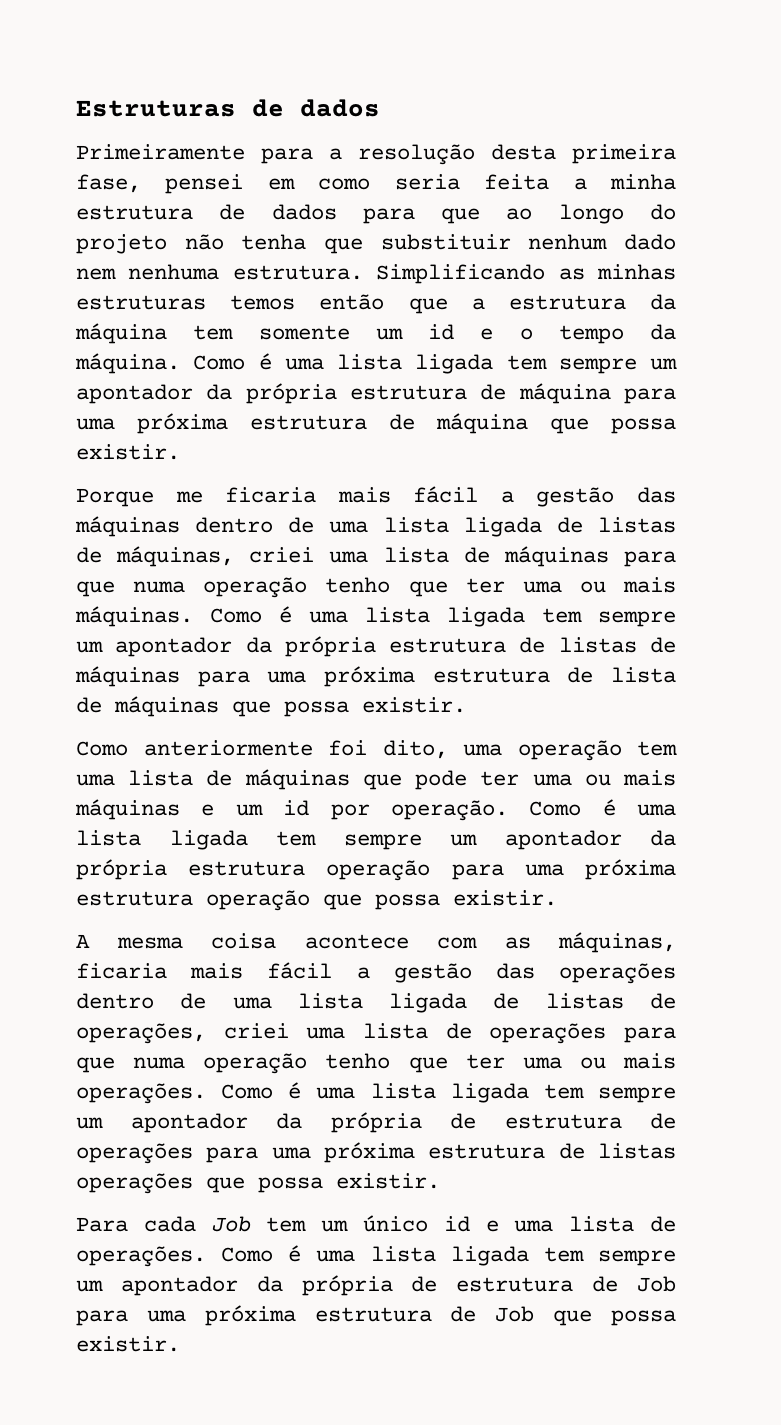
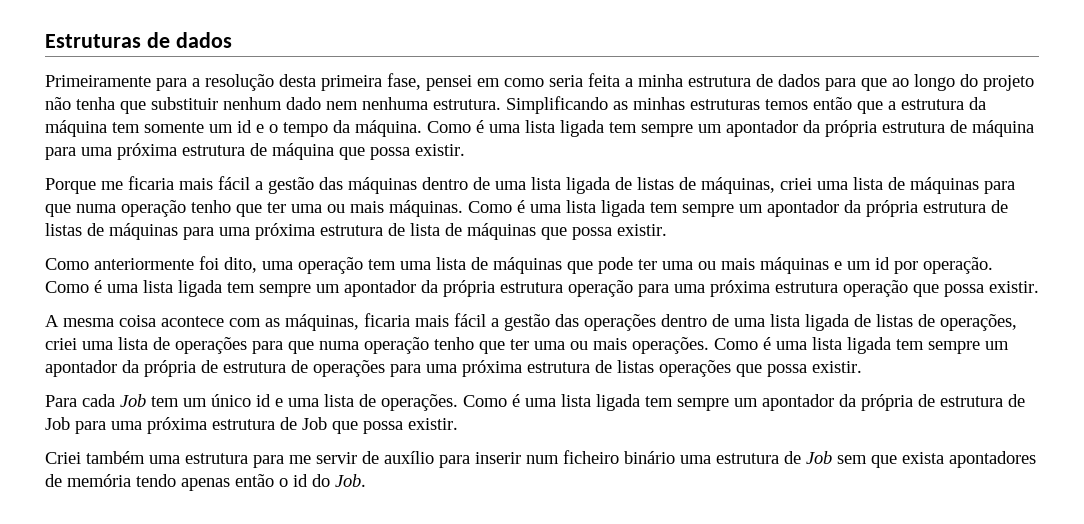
+ Criei também uma estrutura para me servir de auxílio para inserir num ficheiro binário uma estrutura de Job sem que exista apontadores de memória tendo apenas então o id do Job.

